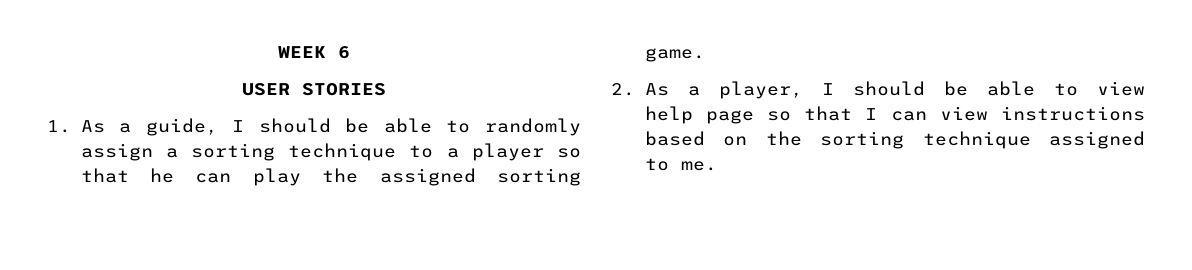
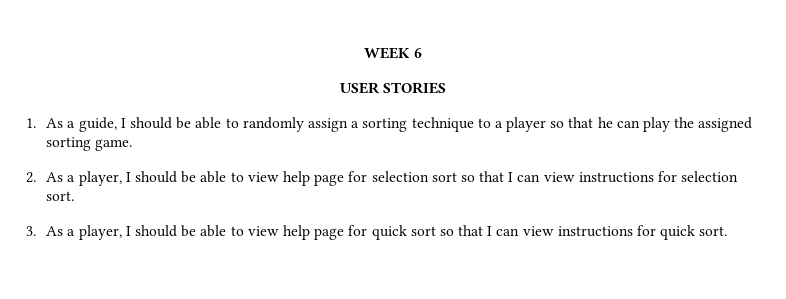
- 2. As a player, I should be able to view help page so that I can view instructions based on the sorting technique assigned to me.
+ 2. As a player, I should be able to view help page for selection sort so that I can view instructions for selection sort.
+ 3. As a player, I should be able to view help page for quick sort so that I can view instructions for quick sort.

